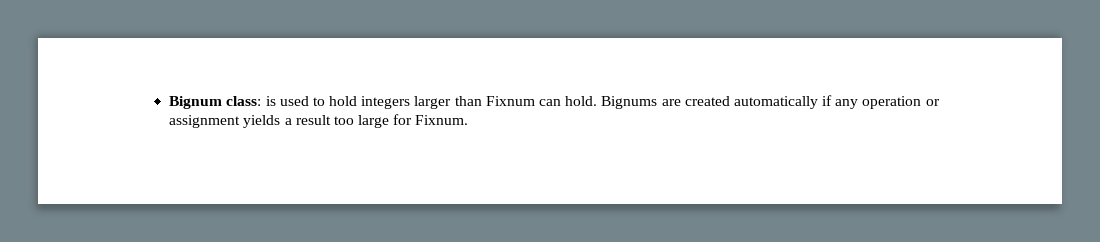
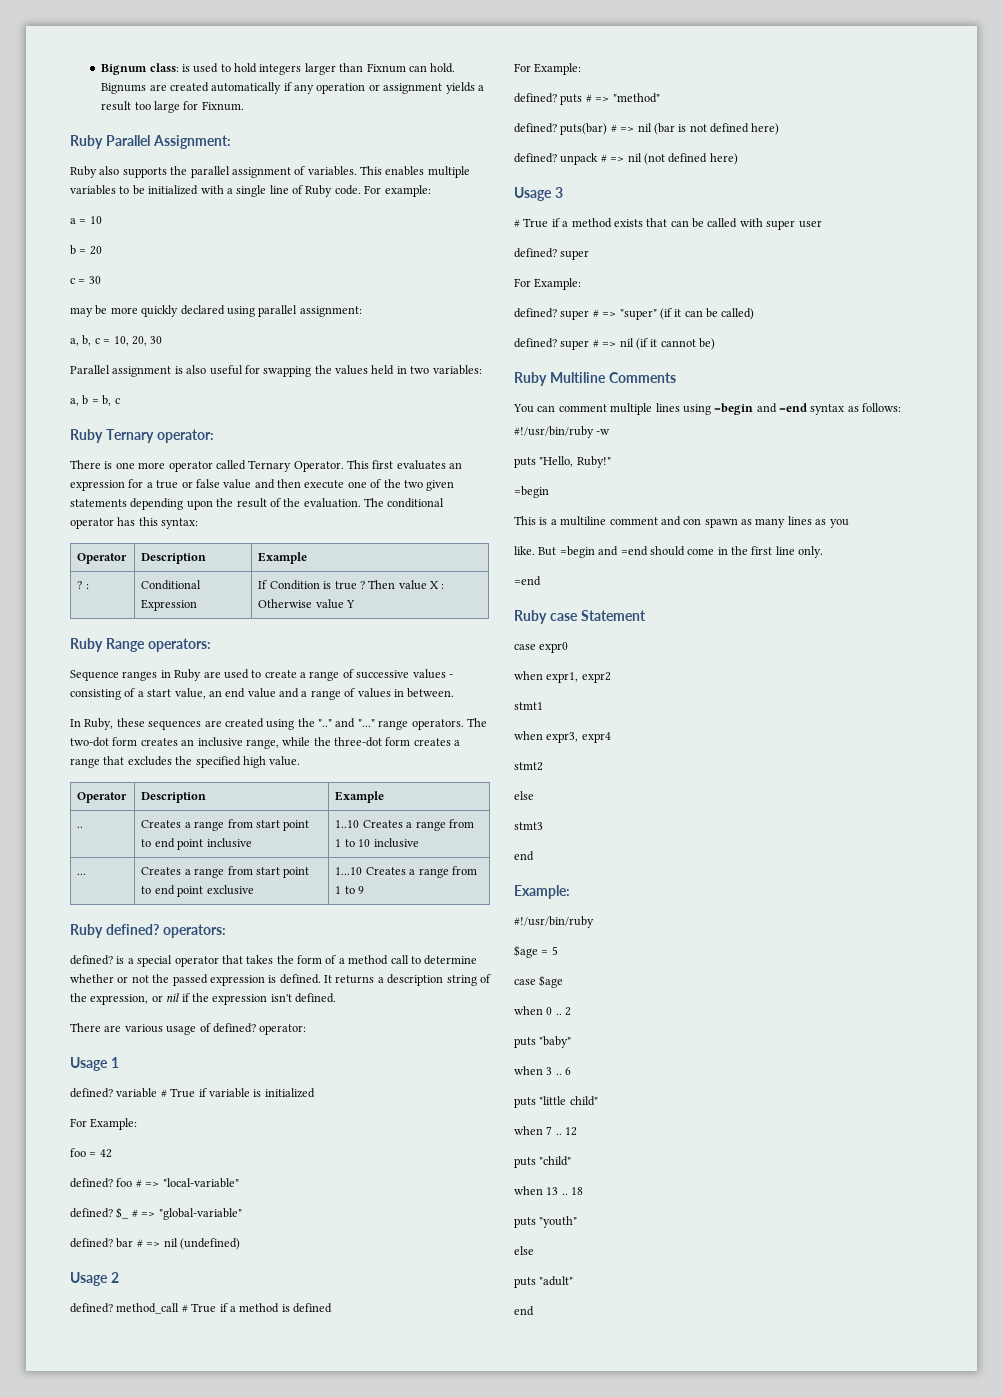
+ Ruby Parallel Assignment:
+ Ruby also supports the parallel assignment of variables. This enables multiple variables to be initialized with a single line of Ruby code. For example:
+ a = 10
+ b = 20
+ c = 30
+ may be more quickly declared using parallel assignment:
+ a, b, c = 10, 20, 30
+ Parallel assignment is also useful for swapping the values held in two variables:
+ a, b = b, c
+ Ruby Ternary operator:
+ There is one more operator called Ternary Operator. This first evaluates an expression for a true or false value and then execute one of the two given statements depending upon the result of the evaluation. The conditional operator has this syntax:
+ Operator | Description | Example
+ ? : | Conditional Expression | If Condition is true ? Then value X : Otherwise value Y
+ Ruby Range operators:
+ Sequence ranges in Ruby are used to create a range of successive values - consisting of a start value, an end value and a range of values in between.
+ In Ruby, these sequences are created using the ".." and "..." range operators. The two-dot form creates an inclusive range, while the three-dot form creates a range that excludes the specified high value.
+ Operator | Description | Example
+ .. | Creates a range from start point to end point inclusive | 1..10 Creates a range from 1 to 10 inclusive
+ ... | Creates a range from start point to end point exclusive | 1...10 Creates a range from 1 to 9
+ Ruby defined? operators:
+ defined? is a special operator that takes the form of a method call to determine whether or not the passed expression is defined. It returns a description string of the expression, or nil if the expression isn't defined.
+ There are various usage of defined? operator:
+ Usage 1
+ defined? variable # True if variable is initialized
+ For Example:
+ foo = 42
+ defined? foo # => "local-variable"
+ defined? $_ # => "global-variable"
+ defined? bar # => nil (undefined)
+ Usage 2
+ defined? method_call # True if a method is defined
+ For Example:
+ defined? puts # => "method"
+ defined? puts(bar) # => nil (bar is not defined here)
+ defined? unpack # => nil (not defined here)
+ Usage 3
+ # True if a method exists that can be called with super user
+ defined? super
+ For Example:
+ defined? super # => "super" (if it can be called)
+ defined? super # => nil (if it cannot be)
+ Ruby Multiline Comments
+ You can comment multiple lines using =begin and =end syntax as follows:
+ #!/usr/bin/ruby -w
+ puts "Hello, Ruby!"
+ =begin
+ This is a multiline comment and con spawn as many lines as you
+ like. But =begin and =end should come in the first line only.
+ =end
+ Ruby case Statement
+ case expr0
+ when expr1, expr2
+ stmt1
+ when expr3, expr4
+ stmt2
+ else
+ stmt3
+ end
+ Example:
+ #!/usr/bin/ruby
+ $age = 5
+ case $age
+ when 0 .. 2
+ puts "baby"
+ when 3 .. 6
+ puts "little child"
+ when 7 .. 12
+ puts "child"
+ when 13 .. 18
+ puts "youth"
+ else
+ puts "adult"
+ end

